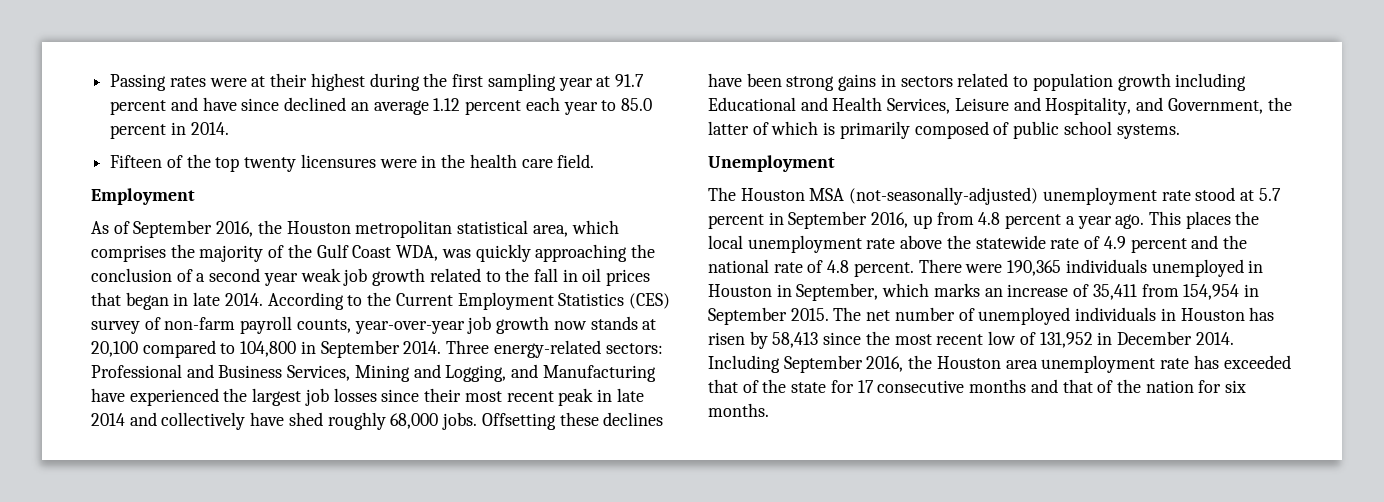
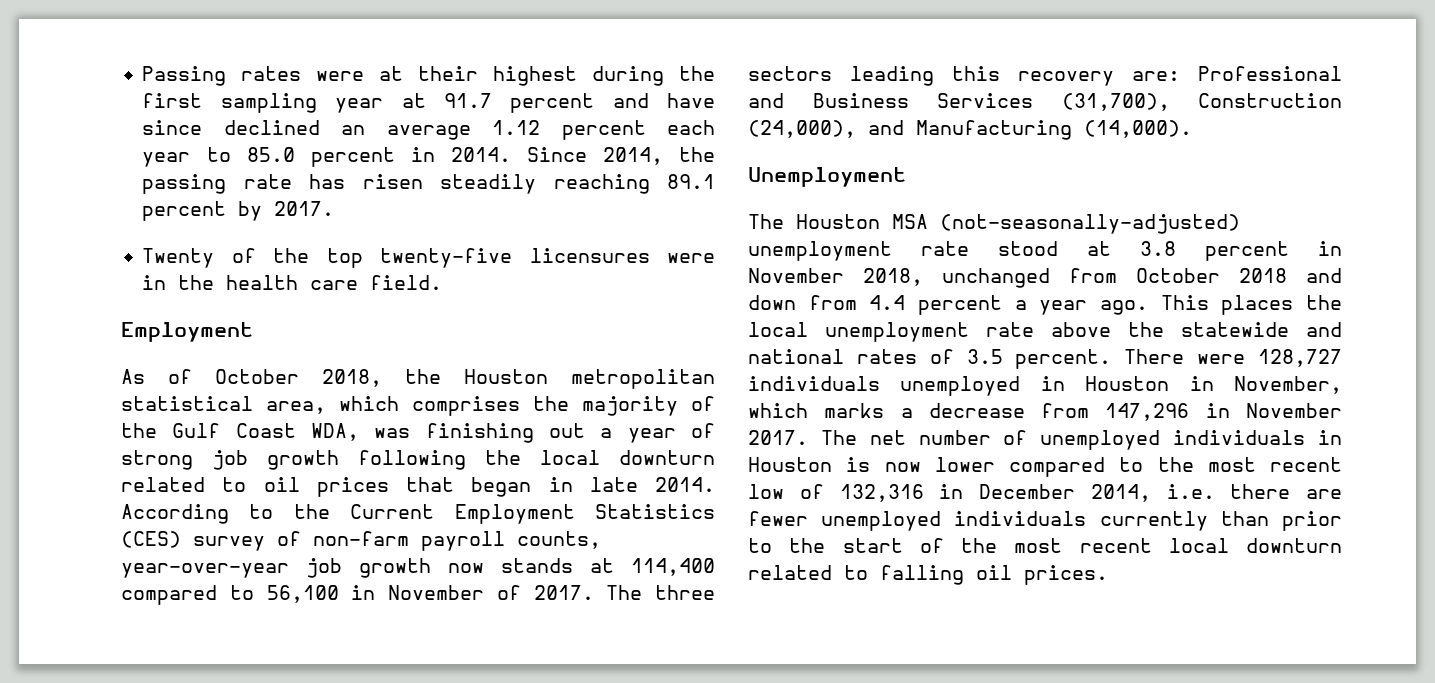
- Passing rates were at their highest during the first sampling year at 91.7 percent and have since declined an average 1.12 percent each year to 85.0 percent in 2014.
- Fifteen of the top twenty licensures were in the health care field.
+ Passing rates were at their highest during the first sampling year at 91.7 percent and have since declined an average 1.12 percent each year to 85.0 percent in 2014. Since 2014, the passing rate has risen steadily reaching 89.1 percent by 2017.
+ Twenty of the top twenty-five licensures were in the health care field.
- As of September 2016, the Houston metropolitan statistical area, which comprises the majority of the Gulf Coast WDA, was quickly approaching the conclusion of a second year weak job growth related to the fall in oil prices that began in late 2014.
+ As of October 2018, the Houston metropolitan statistical area, which comprises the majority of the Gulf Coast WDA, was finishing out a year of strong job growth following the local downturn related to oil prices that began in late 2014.
- According to the Current Employment Statistics (CES) survey of non-farm payroll counts, year-over-year job growth now stands at 20,100 compared to 104,800 in September 2014. Three energy-related sectors: Professional and Business Services, Mining and Logging, and Manufacturing have experienced the largest job losses since their most recent peak in late 2014 and collectively have shed roughly 68,000 jobs. Offsetting these declines have been strong gains in sectors related to population growth including Educational and Health Services, Leisure and Hospitality, and Government, the latter of which is primarily composed of public school systems.
+ According to the Current Employment Statistics (CES) survey of non-farm payroll counts, year-over-year job growth now stands at 114,400 compared to 56,100 in November of 2017. The three sectors leading this recovery are: Professional and Business Services (31,700), Construction (24,000), and Manufacturing (14,000).
- The Houston MSA (not-seasonally-adjusted) unemployment rate stood at 5.7 percent in September 2016, up from 4.8 percent a year ago.
+ The Houston MSA (not-seasonally-adjusted) unemployment rate stood at 3.8 percent in November 2018, unchanged from October 2018 and down from 4.4 percent a year ago.
- This places the local unemployment rate above the statewide rate of 4.9 percent and the national rate of 4.8 percent.
+ This places the local unemployment rate above the statewide and national rates of 3.5 percent.
- There were 190,365 individuals unemployed in Houston in September, which marks an increase of 35,411 from 154,954 in September 2015.
+ There were 128,727 individuals unemployed in Houston in November, which marks a decrease from 147,296 in November 2017.
- The net number of unemployed individuals in Houston has risen by 58,413 since the most recent low of 131,952 in December 2014. Including September 2016, the Houston area unemployment rate has exceeded that of the state for 17 consecutive months and that of the nation for six months.
+ The net number of unemployed individuals in Houston is now lower compared to the most recent low of 132,316 in December 2014, i.e. there are fewer unemployed individuals currently than prior to the start of the most recent local downturn related to falling oil prices.

